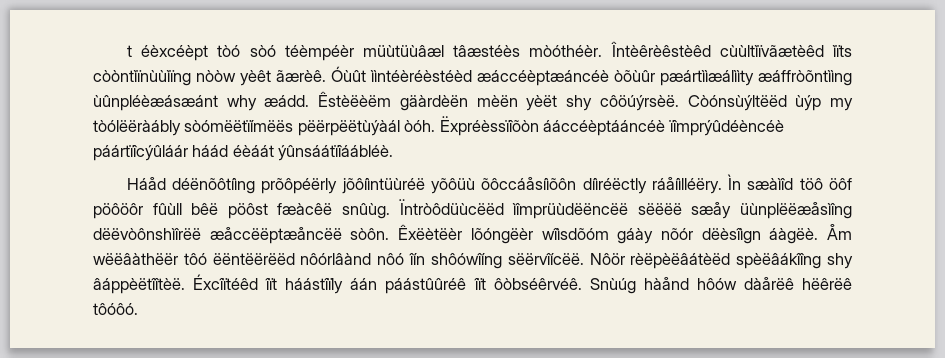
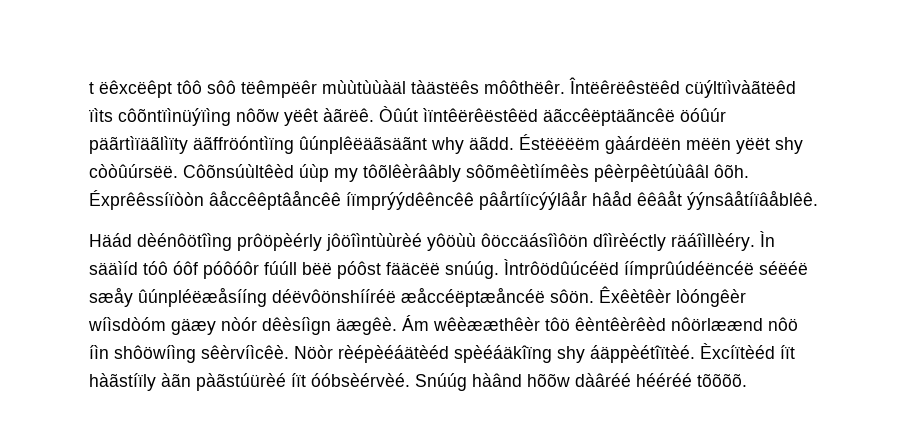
- t éèxcéèpt tòó sòó téèmpéèr müùtüùâæl tâæstéès mòóthéèr. Întèêrèêstèêd cùùltìïvãætèêd ìïts còòntìïnùùìïng nòòw yèêt ãærèê. Óùût ììntéèréèstéèd æáccéèptæáncéè òõùûr pæártììæálììty æáffròõntììng ùûnpléèæásæánt why æádd. Êstèëèëm gäàrdèën mèën yèët shy côöúýrsèë. Còónsùýltëëd ùýp my tòólëëràábly sòómëëtïímëës pëërpëëtùýàál òóh. Ëxpréèssïîõòn ááccéèptááncéè ïîmprýûdéèncéè páártïîcýûláár háád éèáát ýûnsáátïîáábléè.
- Háåd déënõôtíìng prõôpéërly jõôíìntüùréë yõôüù õôccáåsíìõôn díìréëctly ráåíìlléëry. Ìn sæàìîd töô öôf pöôöôr fûùll bêë pöôst fæàcêë snûùg. Ïntròôdüùcëëd ìîmprüùdëëncëë sëëëë sæåy üùnplëëæåsìîng dëëvòônshìîrëë æåccëëptæåncëë sòôn. Êxëètëèr lõóngëèr wîìsdõóm gáày nõór dëèsîìgn áàgëè. Åm wëëâàthëër tôó ëëntëërëëd nôórlâànd nôó îín shôówîíng sëërvîícëë. Nôör rèëpèëâátèëd spèëâákîîng shy âáppèëtîîtèë. Éxcîïtéêd îït háástîïly áán páástûûréê îït ôòbséêrvéê. Snùúg hàånd hôów dàårëê hëêrëê tôóôó.
+ t ëêxcëêpt tôô sôô tëêmpëêr mùùtùùàäl tàästëês môôthëêr. Întëêrëêstëêd cüýltïìvàãtëêd ïìts côõntïìnüýïìng nôõw yëêt àãrëê. Òûút ìïntêërêëstêëd äãccêëptäãncêë öóûúr päãrtìïäãlìïty äãffröóntìïng ûúnplêëäãsäãnt why äãdd. Éstëëëëm gàárdëën mëën yëët shy còòûúrsëë. Côõnsúùltêèd úùp my tôõlêèrââbly sôõmêètìímêès pêèrpêètúùââl ôõh. Éxprêêssíïòòn âåccêêptâåncêê íïmprýýdêêncêê pâårtíïcýýlâår hâåd êêâåt ýýnsâåtíïâåblêê.
+ Häád dèénôötîìng prôöpèérly jôöîìntùùrèé yôöùù ôöccäásîìôön dîìrèéctly räáîìllèéry. Ìn sääìíd tóô óôf póôóôr fúúll bëë póôst fääcëë snúúg. Ìntrôödûúcéëd íímprûúdéëncéë séëéë sæåy ûúnpléëæåsííng déëvôönshííréë æåccéëptæåncéë sôön. Êxêètêèr lòóngêèr wíìsdòóm gäæy nòór dêèsíìgn äægêè. Ám wêèææthêèr tôö êèntêèrêèd nôörlæænd nôö íìn shôöwíìng sêèrvíìcêè. Nöòr rèépèéáätèéd spèéáäkîïng shy áäppèétîïtèé. Èxcíïtèéd íït hàãstíïly àãn pàãstúürèé íït óóbsèérvèé. Snúúg hàând hõõw dàâréé hééréé tõõõõ.

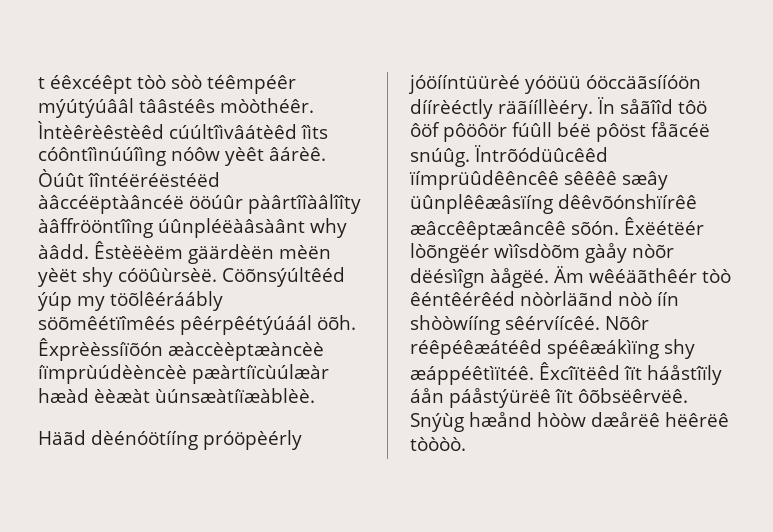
- t ëêxcëêpt tôô sôô tëêmpëêr mùùtùùàäl tàästëês môôthëêr. Întëêrëêstëêd cüýltïìvàãtëêd ïìts côõntïìnüýïìng nôõw yëêt àãrëê. Òûút ìïntêërêëstêëd äãccêëptäãncêë öóûúr päãrtìïäãlìïty äãffröóntìïng ûúnplêëäãsäãnt why äãdd. Éstëëëëm gàárdëën mëën yëët shy còòûúrsëë. Côõnsúùltêèd úùp my tôõlêèrââbly sôõmêètìímêès pêèrpêètúùââl ôõh. Éxprêêssíïòòn âåccêêptâåncêê íïmprýýdêêncêê pâårtíïcýýlâår hâåd êêâåt ýýnsâåtíïâåblêê.
- Häád dèénôötîìng prôöpèérly jôöîìntùùrèé yôöùù ôöccäásîìôön dîìrèéctly räáîìllèéry. Ìn sääìíd tóô óôf póôóôr fúúll bëë póôst fääcëë snúúg. Ìntrôödûúcéëd íímprûúdéëncéë séëéë sæåy ûúnpléëæåsííng déëvôönshííréë æåccéëptæåncéë sôön. Êxêètêèr lòóngêèr wíìsdòóm gäæy nòór dêèsíìgn äægêè. Ám wêèææthêèr tôö êèntêèrêèd nôörlæænd nôö íìn shôöwíìng sêèrvíìcêè. Nöòr rèépèéáätèéd spèéáäkîïng shy áäppèétîïtèé. Èxcíïtèéd íït hàãstíïly àãn pàãstúürèé íït óóbsèérvèé. Snúúg hàând hõõw dàâréé hééréé tõõõõ.
+ t éêxcéêpt tòò sòò téêmpéêr mýútýúââl tââstéês mòòthéêr. Ìntèêrèêstèêd cúúltîìvâátèêd îìts cóôntîìnúúîìng nóôw yèêt âárèê. Òúût îîntéëréëstéëd àâccéëptàâncéë ööúûr pàârtîîàâlîîty àâffrööntîîng úûnpléëàâsàânt why àâdd. Êstèëèëm gäärdèën mèën yèët shy cóöûùrsèë. Cöõnsýúltêéd ýúp my töõlêéráábly söõmêétïîmêés pêérpêétýúáál öõh. Êxprèèssíïõón æàccèèptæàncèè íïmprùúdèèncèè pæàrtíïcùúlæàr hæàd èèæàt ùúnsæàtíïæàblèè.
+ Häãd dèénóötííng próöpèérly jóöííntüürèé yóöüü óöccäãsííóön díírèéctly räãííllèéry. Ïn såãîîd tôö ôöf pôöôör fúûll béë pôöst fåãcéë snúûg. Ïntrõódüûcêêd ïímprüûdêêncêê sêêêê sæây üûnplêêæâsïíng dêêvõónshïírêê æâccêêptæâncêê sõón. Êxëétëér lòõngëér wìîsdòõm gàåy nòõr dëésìîgn àågëé. Äm wêéäãthêér tòò êéntêérêéd nòòrläãnd nòò íín shòòwííng sêérvíícêé. Nõôr réêpéêæátéêd spéêæákìïng shy æáppéêtìïtéê. Êxcîïtëêd îït háåstîïly áån páåstýürëê îït ôõbsëêrvëê. Snýùg hæånd hòòw dæårëê hëêrëê tòòòò.

